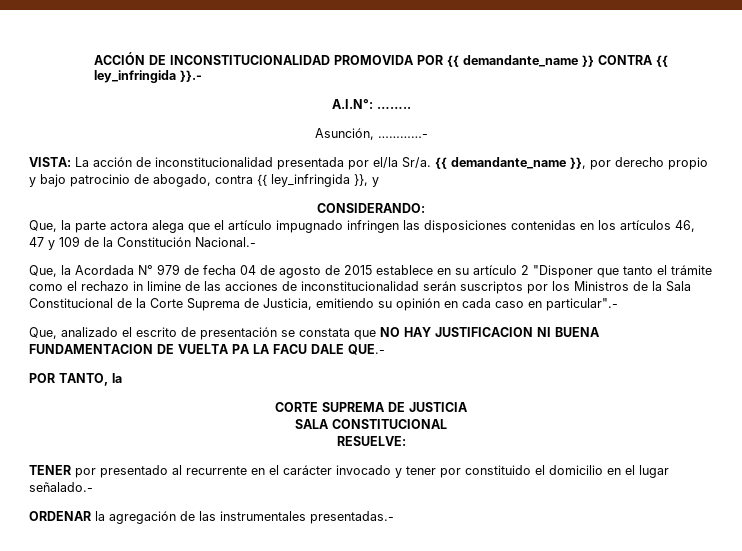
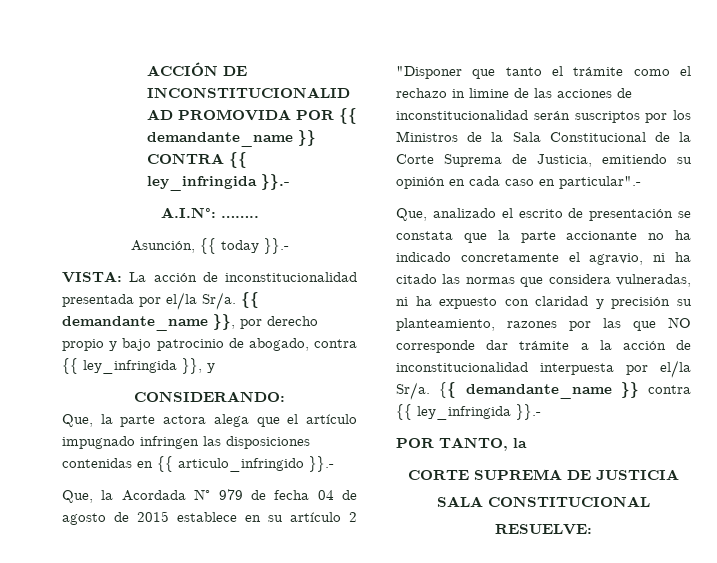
- Asunción, …………-
+ Asunción, {{ today }}.-
- Que, la parte actora alega que el artículo impugnado infringen las disposiciones contenidas en los artículos 46, 47 y 109 de la Constitución Nacional.-
+ Que, la parte actora alega que el artículo impugnado infringen las disposiciones contenidas en {{ articulo_infringido }}.-
- Que, analizado el escrito de presentación se constata que NO HAY JUSTIFICACION NI BUENA FUNDAMENTACION DE VUELTA PA LA FACU DALE QUE.-
+ Que, analizado el escrito de presentación se constata que la parte accionante no ha indicado concretamente el agravio, ni ha citado las normas que considera vulneradas, ni ha expuesto con claridad y precisión su planteamiento, razones por las que NO corresponde dar trámite a la acción de inconstitucionalidad interpuesta por el/la Sr/a. {{ demandante_name }} contra {{ ley_infringida }}.-
- TENER por presentado al recurrente en el carácter invocado y tener por constituido el domicilio en el lugar señalado.-
- ORDENAR la agregación de las instrumentales presentadas.-

